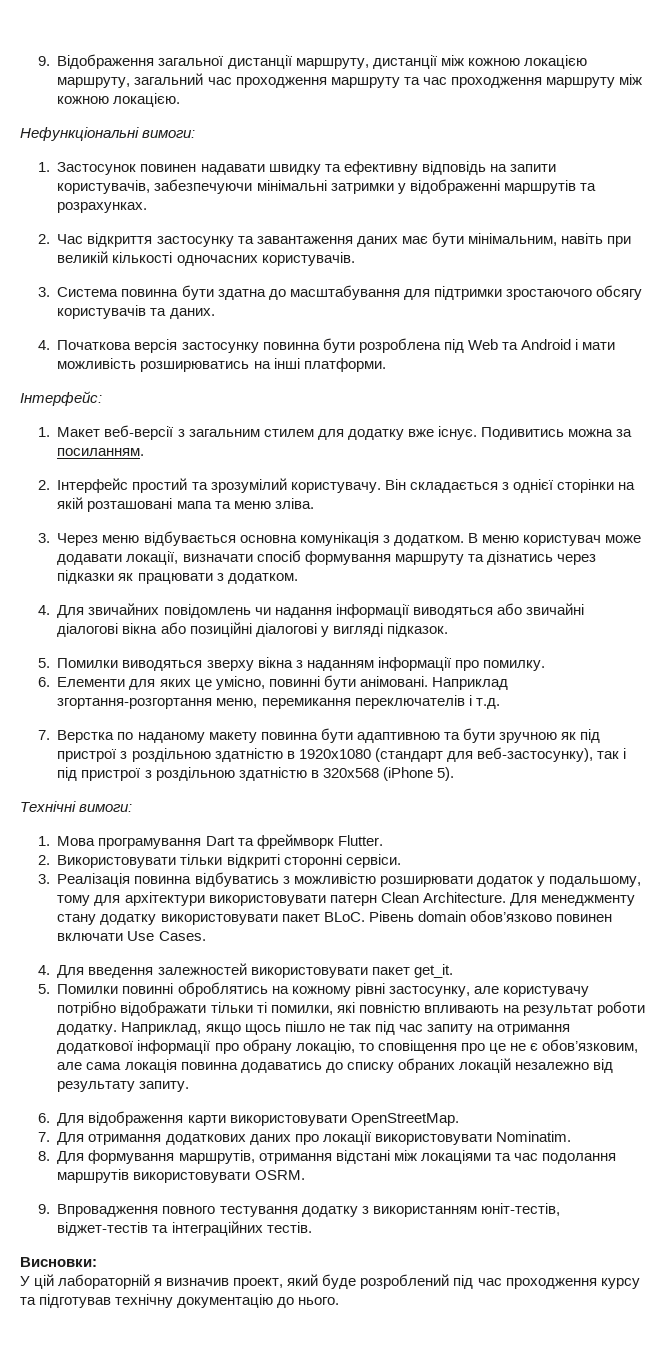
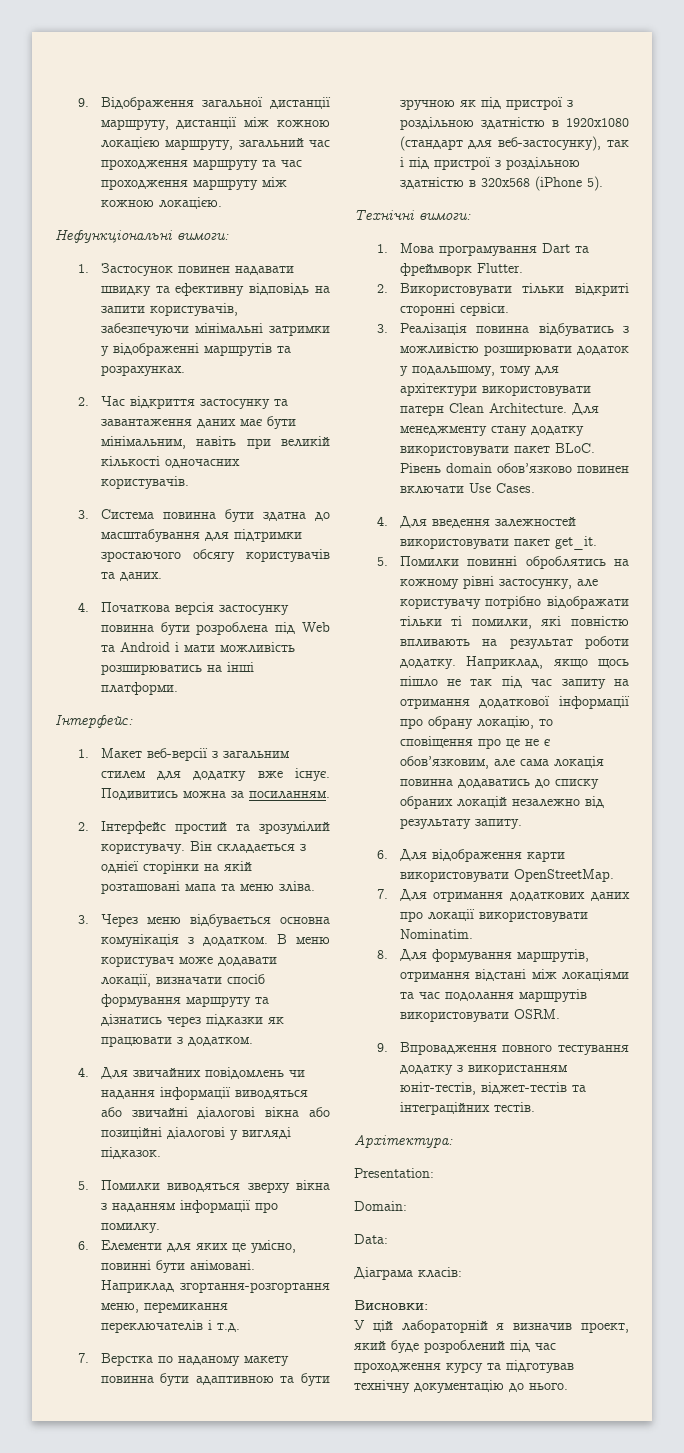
+ Архітектура:
+ Presentation:
+ Domain:
+ Data:
+ Діаграма класів:

